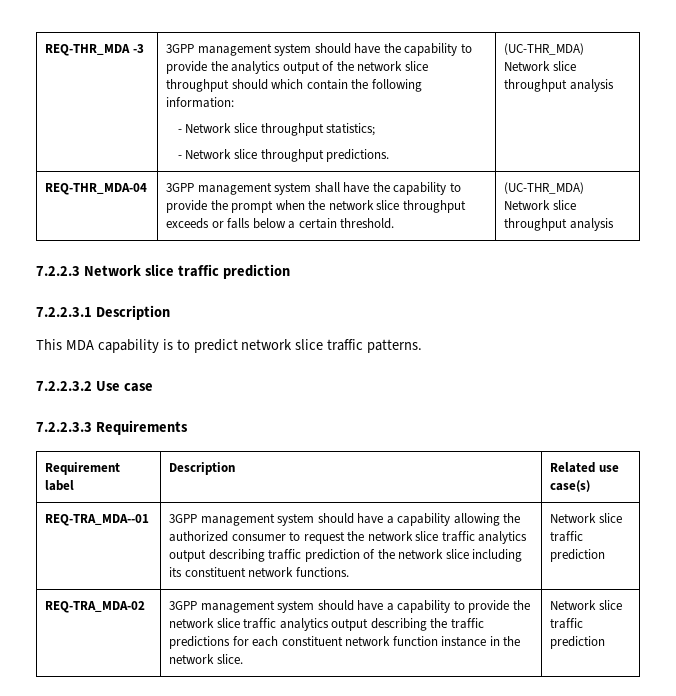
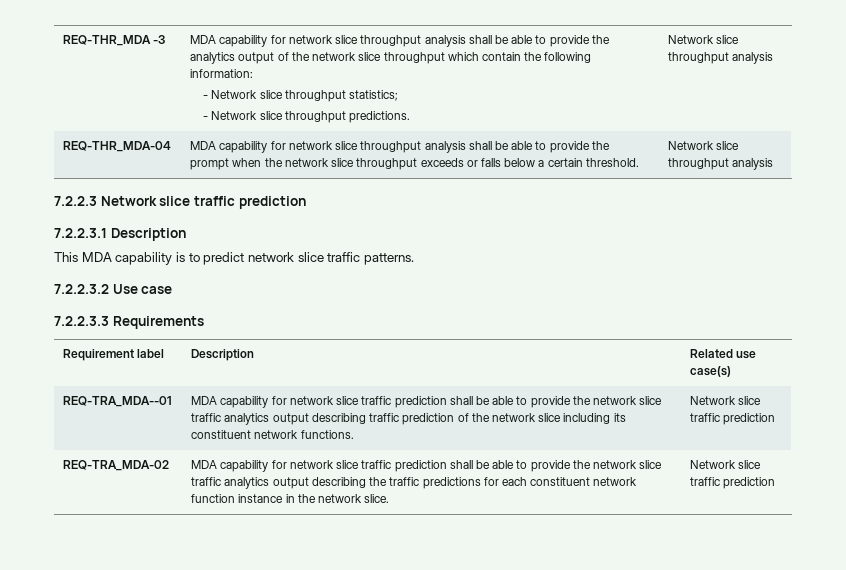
- 3GPP management system should have the capability to provide the analytics output of the network slice throughput should which contain the following information:
+ MDA capability for network slice throughput analysis shall be able to provide the analytics output of the network slice throughput which contain the following information:
- - Network slice throughput predictions. | (UC-THR_MDA) Network slice throughput analysis
+ - Network slice throughput predictions. | Network slice throughput analysis
- REQ-THR_MDA-04 | 3GPP management system shall have the capability to provide the prompt when the network slice throughput exceeds or falls below a certain threshold. | (UC-THR_MDA) Network slice throughput analysis
+ REQ-THR_MDA-04 | MDA capability for network slice throughput analysis shall be able to provide the prompt when the network slice throughput exceeds or falls below a certain threshold. | Network slice throughput analysis
- REQ-TRA_MDA--01 | 3GPP management system should have a capability allowing the authorized consumer to request the network slice traffic analytics output describing traffic prediction of the network slice including its constituent network functions. | Network slice traffic prediction
+ REQ-TRA_MDA--01 | MDA capability for network slice traffic prediction shall be able to provide the network slice traffic analytics output describing traffic prediction of the network slice including its constituent network functions. | Network slice traffic prediction
- REQ-TRA_MDA-02 | 3GPP management system should have a capability to provide the network slice traffic analytics output describing the traffic predictions for each constituent network function instance in the network slice. | Network slice traffic prediction
+ REQ-TRA_MDA-02 | MDA capability for network slice traffic prediction shall be able to provide the network slice traffic analytics output describing the traffic predictions for each constituent network function instance in the network slice. | Network slice traffic prediction

